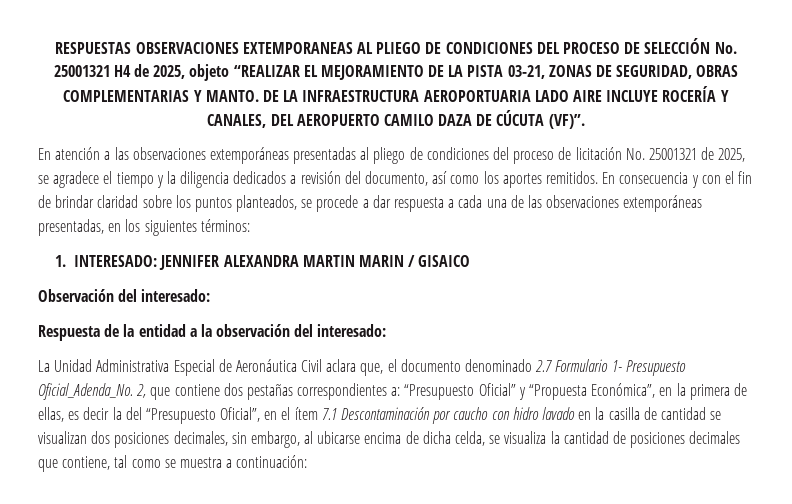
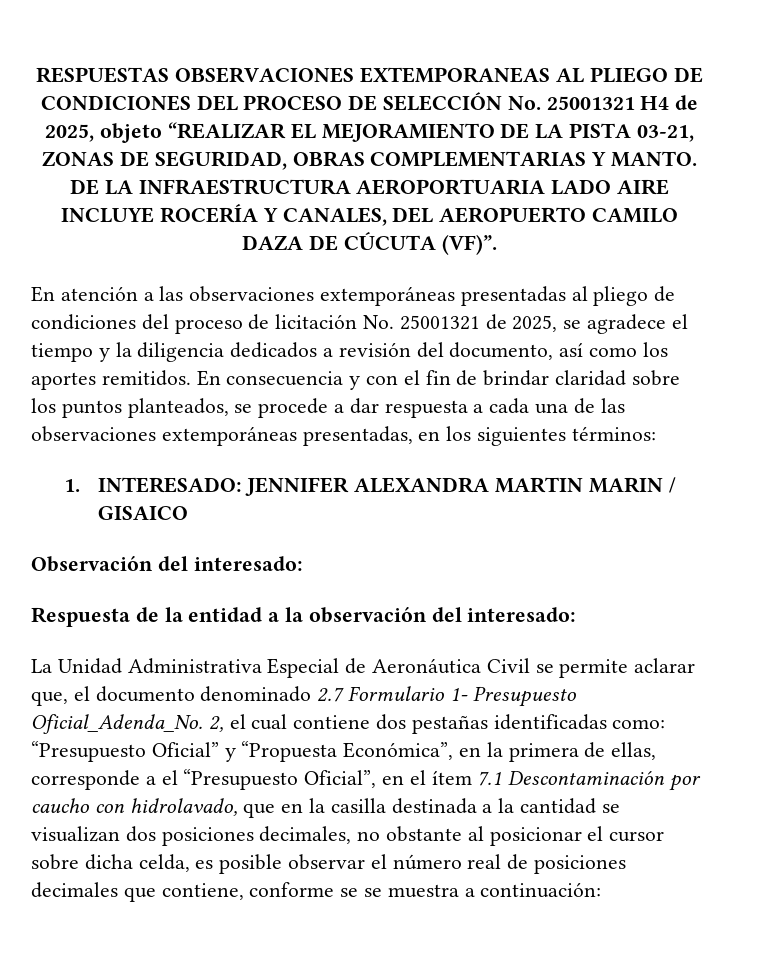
- La Unidad Administrativa Especial de Aeronáutica Civil aclara que, el documento denominado 2.7 Formulario 1- Presupuesto Oficial_Adenda_No.
+ La Unidad Administrativa Especial de Aeronáutica Civil se permite aclarar que, el documento denominado 2.7 Formulario 1- Presupuesto Oficial_Adenda_No.
- 2, que contiene dos pestañas correspondientes a: “Presupuesto Oficial” y “Propuesta Económica”, en la primera de ellas, es decir la del “Presupuesto Oficial”, en el ítem 7.1 Descontaminación por caucho con hidro lavado en la casilla de cantidad se visualizan dos posiciones decimales, sin embargo, al ubicarse encima de dicha celda, se visualiza la cantidad de posiciones decimales que contiene, tal como se muestra a continuación:
+ 2, el cual contiene dos pestañas identificadas como: “Presupuesto Oficial” y “Propuesta Económica”, en la primera de ellas, corresponde a el “Presupuesto Oficial”, en el ítem 7.1 Descontaminación por caucho con hidrolavado, que en la casilla destinada a la cantidad se visualizan dos posiciones decimales, no obstante al posicionar el cursor sobre dicha celda, es posible observar el número real de posiciones decimales que contiene, conforme se se muestra a continuación:

